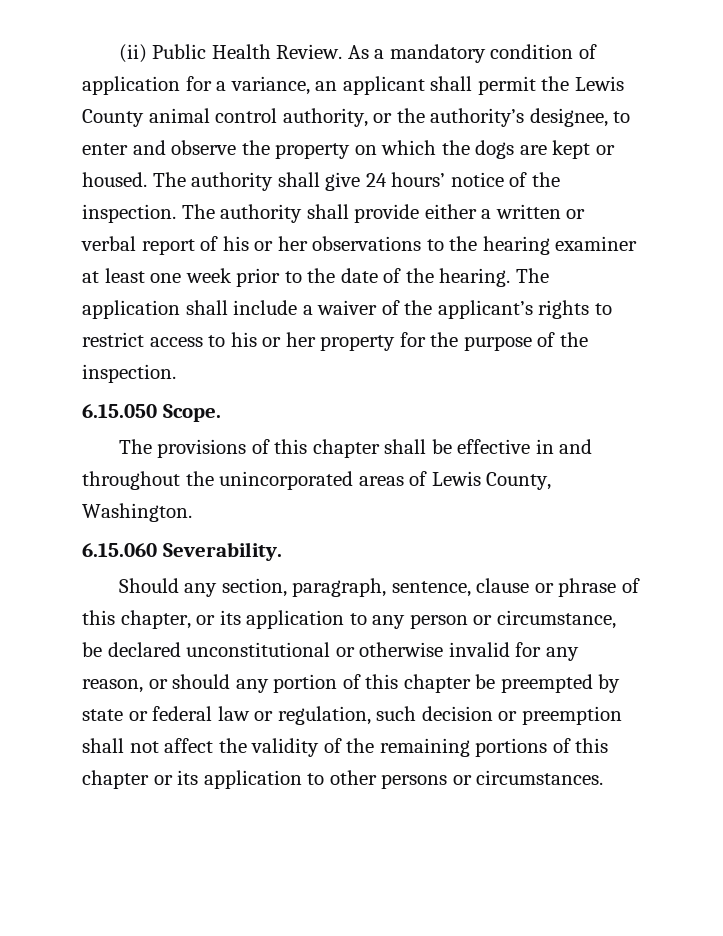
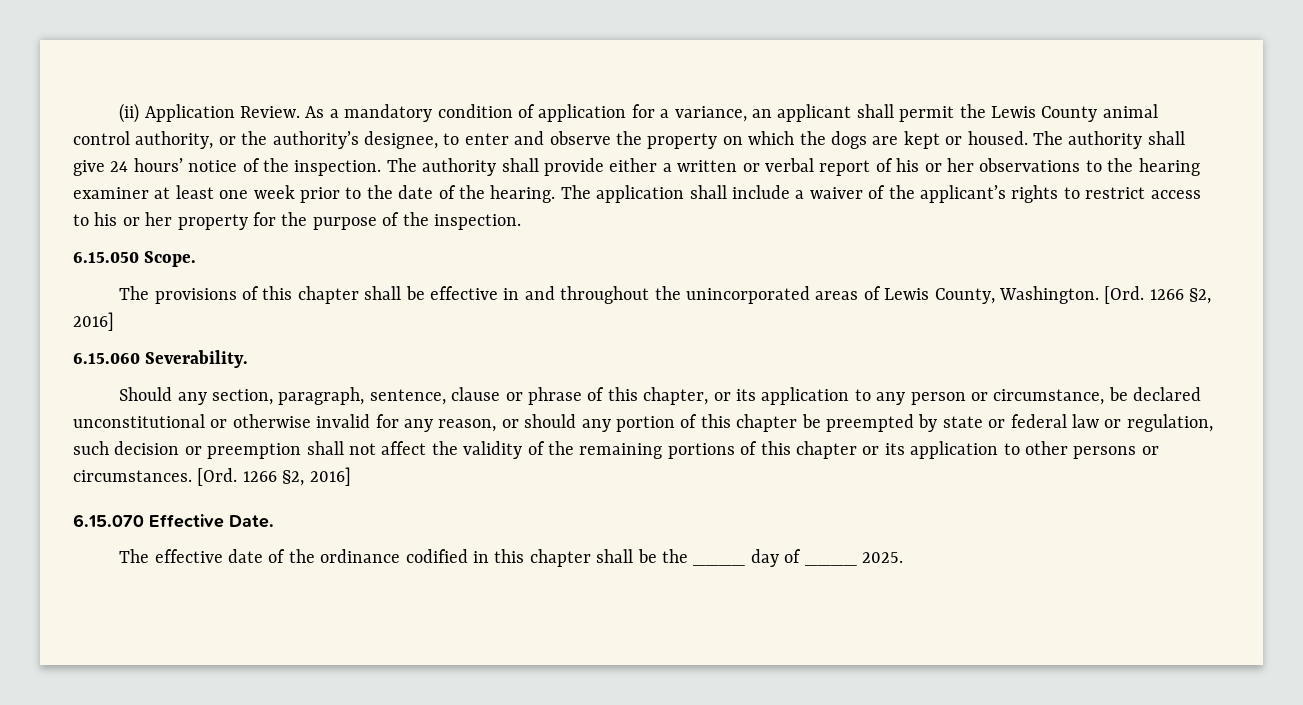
- (ii) Public Health Review.
+ (ii) Application Review.
- The provisions of this chapter shall be effective in and throughout the unincorporated areas of Lewis County, Washington.
+ The provisions of this chapter shall be effective in and throughout the unincorporated areas of Lewis County, Washington. [Ord. 1266 §2, 2016]
- Should any section, paragraph, sentence, clause or phrase of this chapter, or its application to any person or circumstance, be declared unconstitutional or otherwise invalid for any reason, or should any portion of this chapter be preempted by state or federal law or regulation, such decision or preemption shall not affect the validity of the remaining portions of this chapter or its application to other persons or circumstances.
+ Should any section, paragraph, sentence, clause or phrase of this chapter, or its application to any person or circumstance, be declared unconstitutional or otherwise invalid for any reason, or should any portion of this chapter be preempted by state or federal law or regulation, such decision or preemption shall not affect the validity of the remaining portions of this chapter or its application to other persons or circumstances. [Ord. 1266 §2, 2016]
+ 6.15.070 Effective Date.
+ The effective date of the ordinance codified in this chapter shall be the ____ day of ____ 2025.

